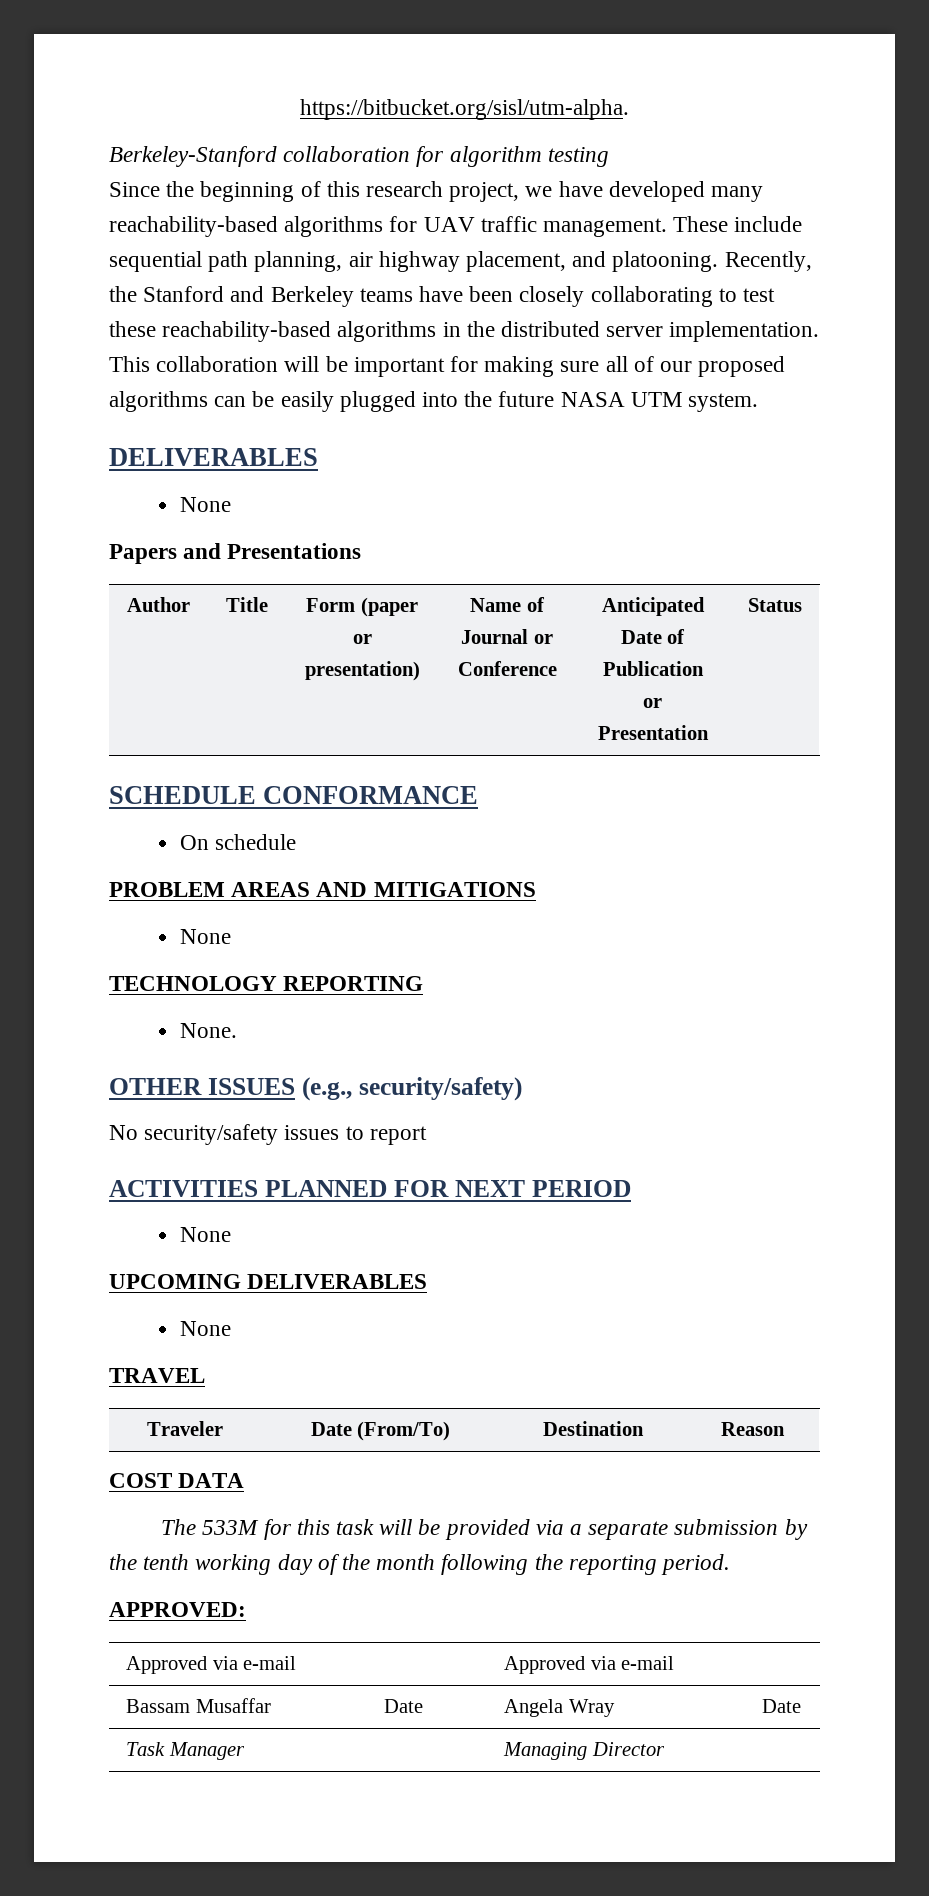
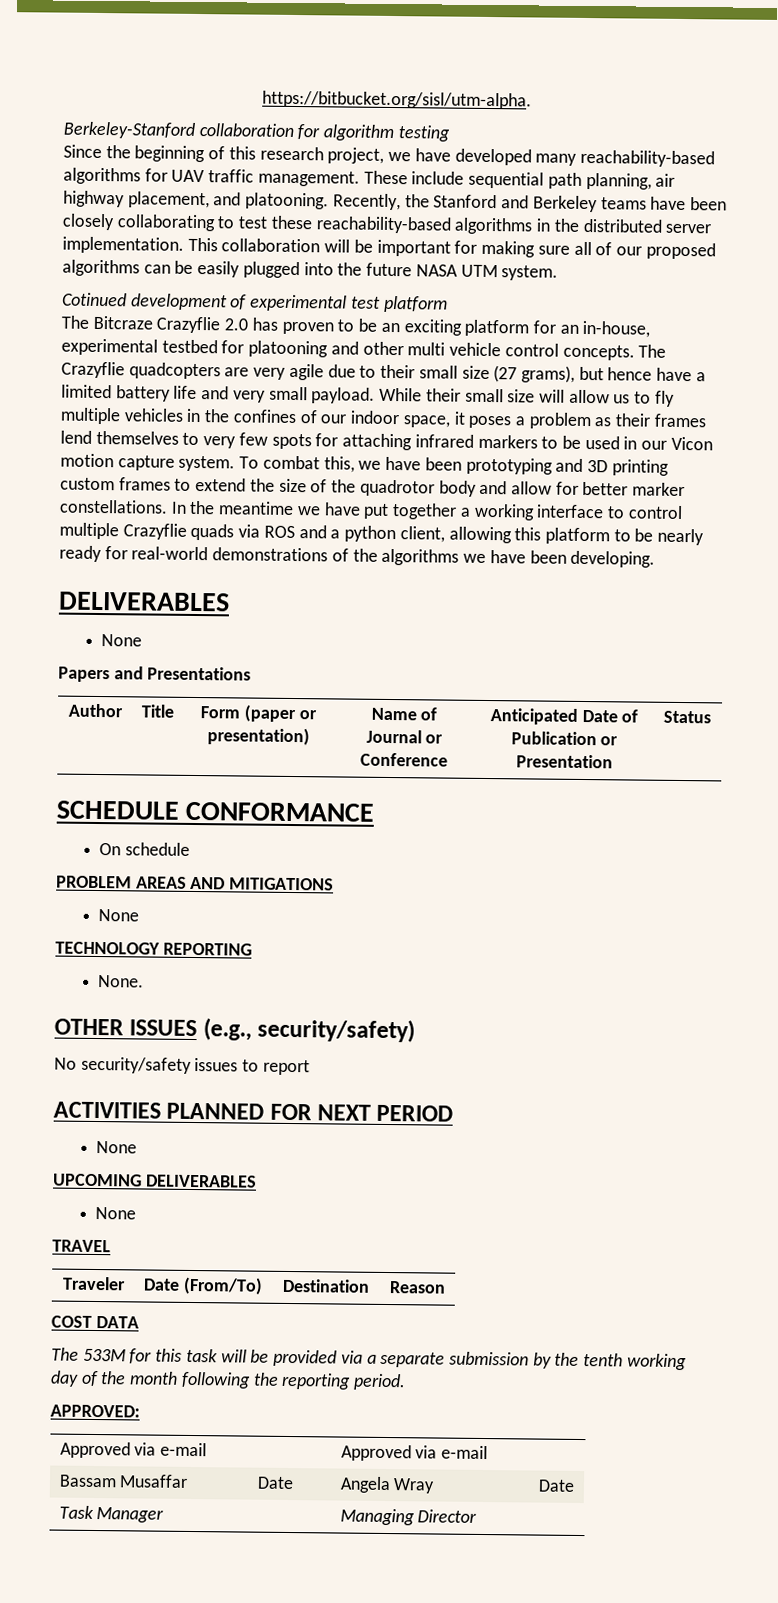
+ Cotinued development of experimental test platform
+ The Bitcraze Crazyflie 2.0 has proven to be an exciting platform for an in-house, experimental testbed for platooning and other multi vehicle control concepts. The Crazyflie quadcopters are very agile due to their small size (27 grams), but hence have a limited battery life and very small payload. While their small size will allow us to fly multiple vehicles in the confines of our indoor space, it poses a problem as their frames lend themselves to very few spots for attaching infrared markers to be used in our Vicon motion capture system. To combat this, we have been prototyping and 3D printing custom frames to extend the size of the quadrotor body and allow for better marker constellations. In the meantime we have put together a working interface to control multiple Crazyflie quads via ROS and a python client, allowing this platform to be nearly ready for real-world demonstrations of the algorithms we have been developing.

